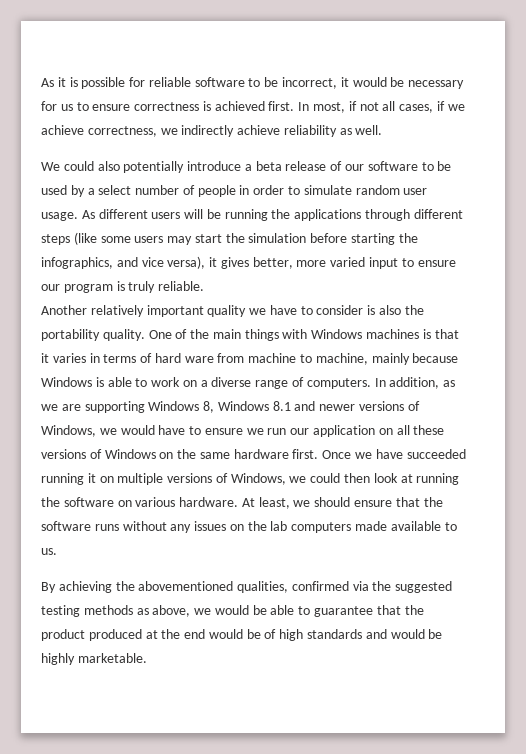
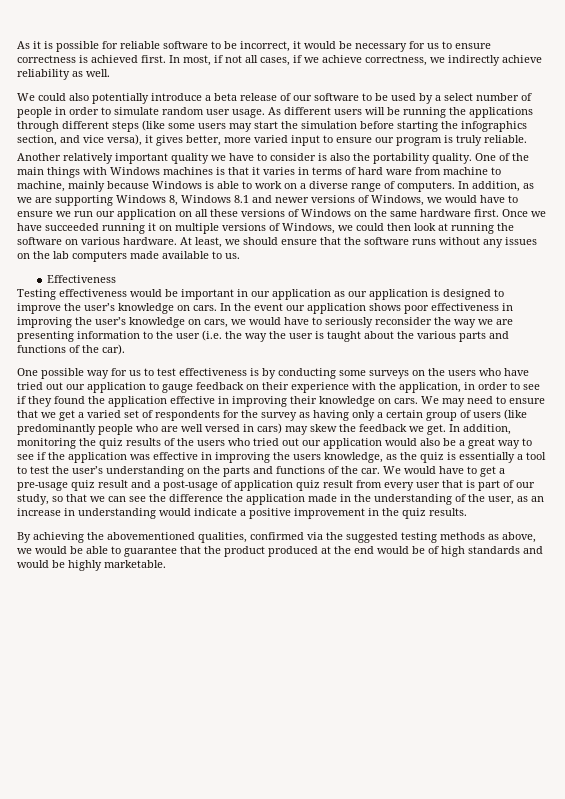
- As different users will be running the applications through different steps (like some users may start the simulation before starting the infographics, and vice versa), it gives better, more varied input to ensure our program is truly reliable.
+ As different users will be running the applications through different steps (like some users may start the simulation before starting the infographics section, and vice versa), it gives better, more varied input to ensure our program is truly reliable.
+ Effectiveness
+ Testing effectiveness would be important in our application as our application is designed to improve the user’s knowledge on cars. In the event our application shows poor effectiveness in improving the user’s knowledge on cars, we would have to seriously reconsider the way we are presenting information to the user (i.e. the way the user is taught about the various parts and functions of the car).
+ One possible way for us to test effectiveness is by conducting some surveys on the users who have tried out our application to gauge feedback on their experience with the application, in order to see if they found the application effective in improving their knowledge on cars. We may need to ensure that we get a varied set of respondents for the survey as having only a certain group of users (like predominantly people who are well versed in cars) may skew the feedback we get. In addition, monitoring the quiz results of the users who tried out our application would also be a great way to see if the application was effective in improving the users knowledge, as the quiz is essentially a tool to test the user’s understanding on the parts and functions of the car. We would have to get a pre-usage quiz result and a post-usage of application quiz result from every user that is part of our study, so that we can see the difference the application made in the understanding of the user, as an increase in understanding would indicate a positive improvement in the quiz results.

